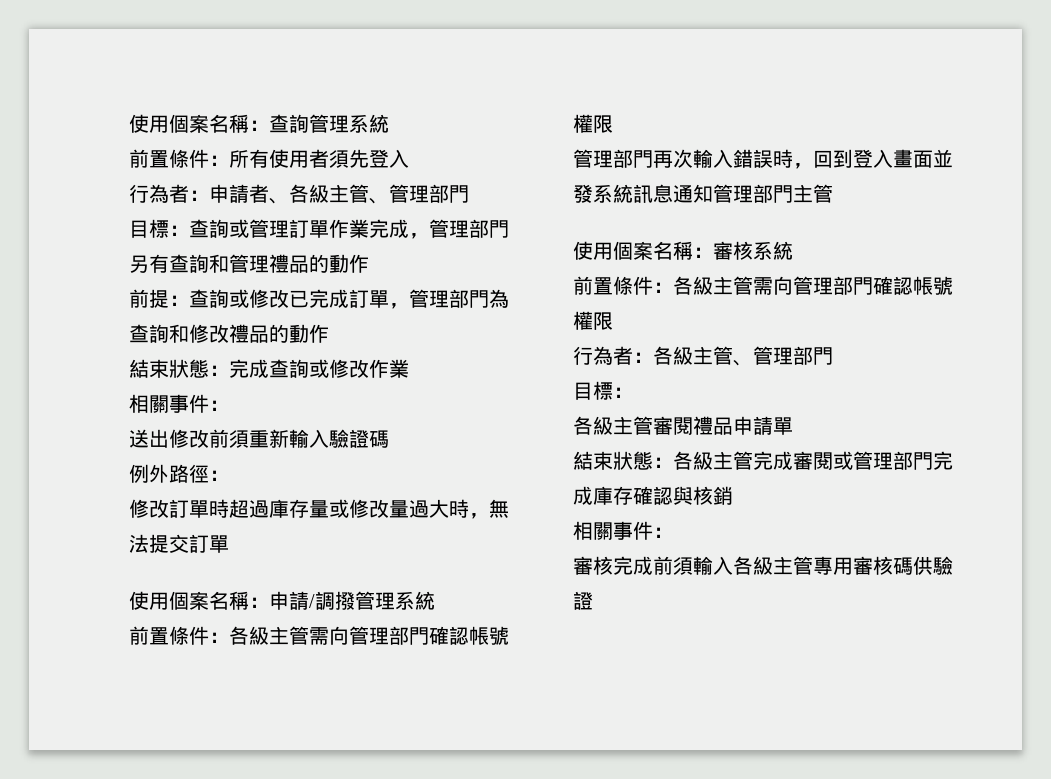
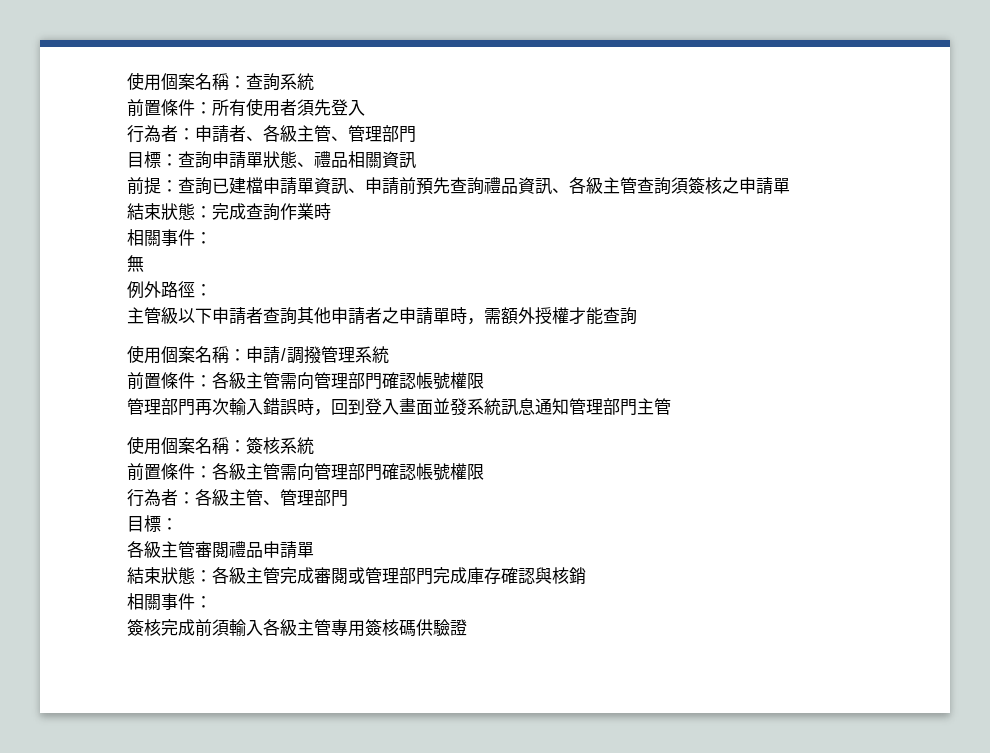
- 使用個案名稱：查詢管理系統
+ 使用個案名稱：查詢系統
- 目標：查詢或管理訂單作業完成，管理部門另有查詢和管理禮品的動作
- 前提：查詢或修改已完成訂單，管理部門為查詢和修改禮品的動作
+ 目標：查詢申請單狀態、禮品相關資訊
+ 前提：查詢已建檔申請單資訊、申請前預先查詢禮品資訊、各級主管查詢須簽核之申請單
- 結束狀態：完成查詢或修改作業
+ 結束狀態：完成查詢作業時
  相關事件：
- 送出修改前須重新輸入驗證碼
+ 無
  例外路徑：
- 修改訂單時超過庫存量或修改量過大時，無法提交訂單
+ 主管級以下申請者查詢其他申請者之申請單時，需額外授權才能查詢
- 使用個案名稱：審核系統
+ 使用個案名稱：簽核系統
- 審核完成前須輸入各級主管專用審核碼供驗證
+ 簽核完成前須輸入各級主管專用簽核碼供驗證

